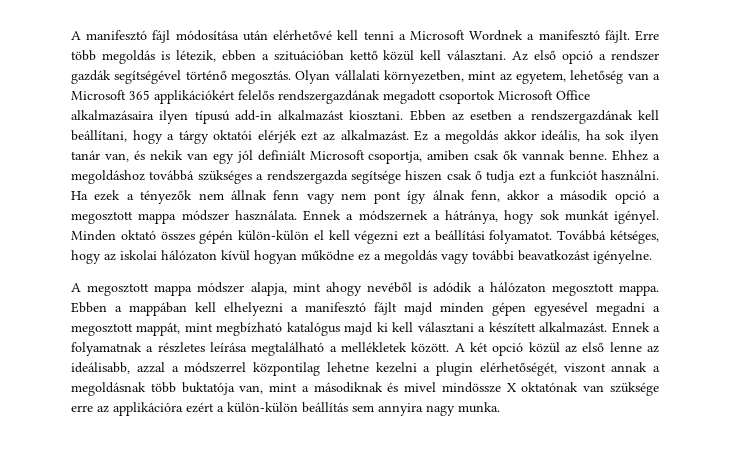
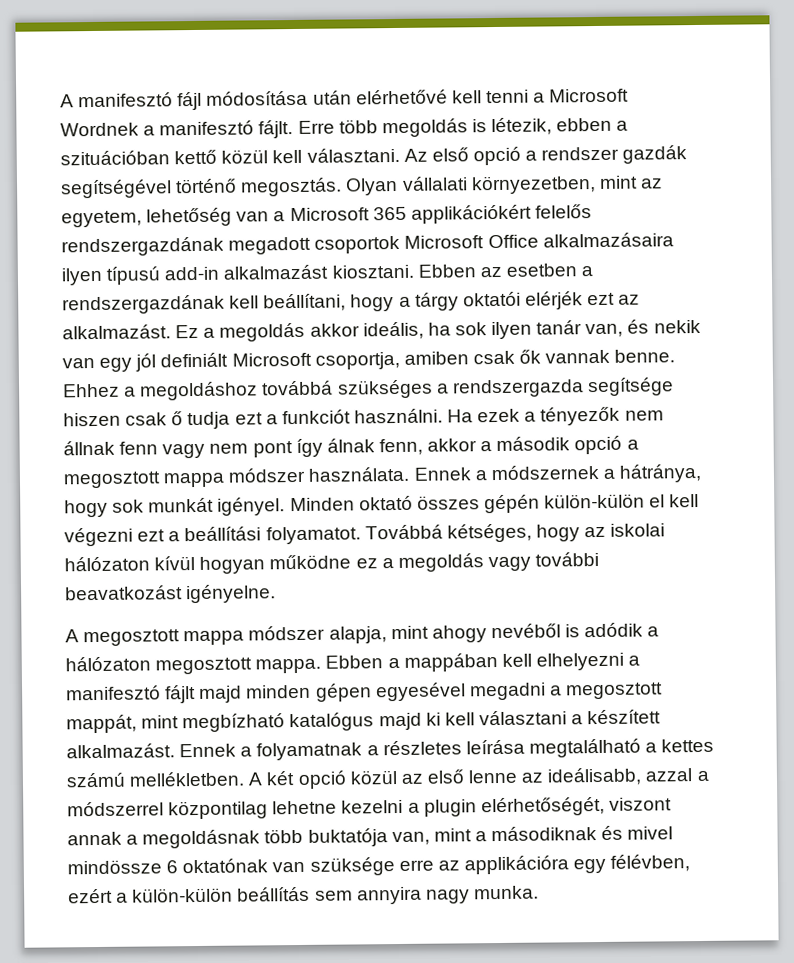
- Ennek a folyamatnak a részletes leírása megtalálható a mellékletek között.
+ Ennek a folyamatnak a részletes leírása megtalálható a kettes számú mellékletben.
- A két opció közül az első lenne az ideálisabb, azzal a módszerrel központilag lehetne kezelni a plugin elérhetőségét, viszont annak a megoldásnak több buktatója van, mint a másodiknak és mivel mindössze X oktatónak van szüksége erre az applikációra ezért a külön-külön beállítás sem annyira nagy munka.
+ A két opció közül az első lenne az ideálisabb, azzal a módszerrel központilag lehetne kezelni a plugin elérhetőségét, viszont annak a megoldásnak több buktatója van, mint a másodiknak és mivel mindössze 6 oktatónak van szüksége erre az applikációra egy félévben, ezért a külön-külön beállítás sem annyira nagy munka.

